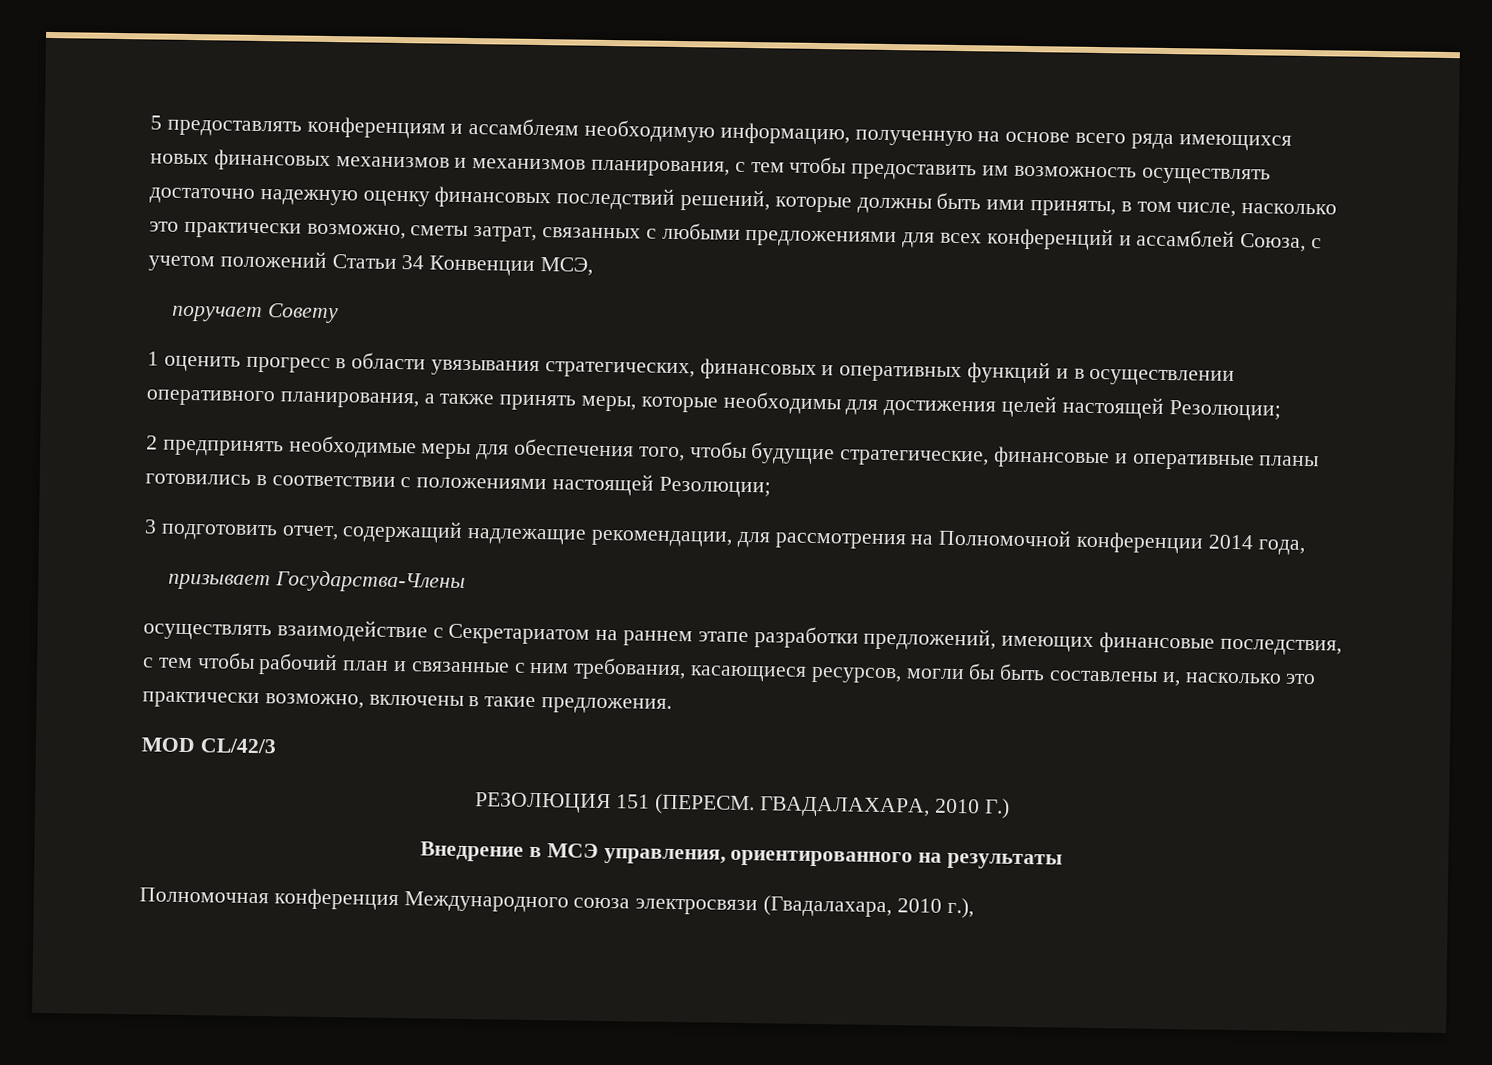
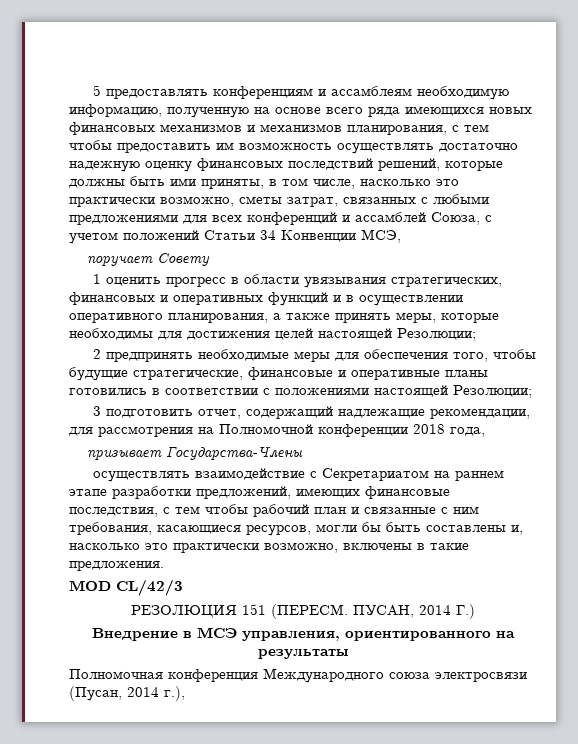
- 3 подготовить отчет, содержащий надлежащие рекомендации, для рассмотрения на Полномочной конференции 2014 года,
+ 3 подготовить отчет, содержащий надлежащие рекомендации, для рассмотрения на Полномочной конференции 2018 года,
- ГВАДАЛАХАРА, 2010 Г.)
+ ПУСАН, 2014 Г.)
- Полномочная конференция Международного союза электросвязи (Гвадалахара, 2010 г.),
+ Полномочная конференция Международного союза электросвязи (Пусан, 2014 г.),

